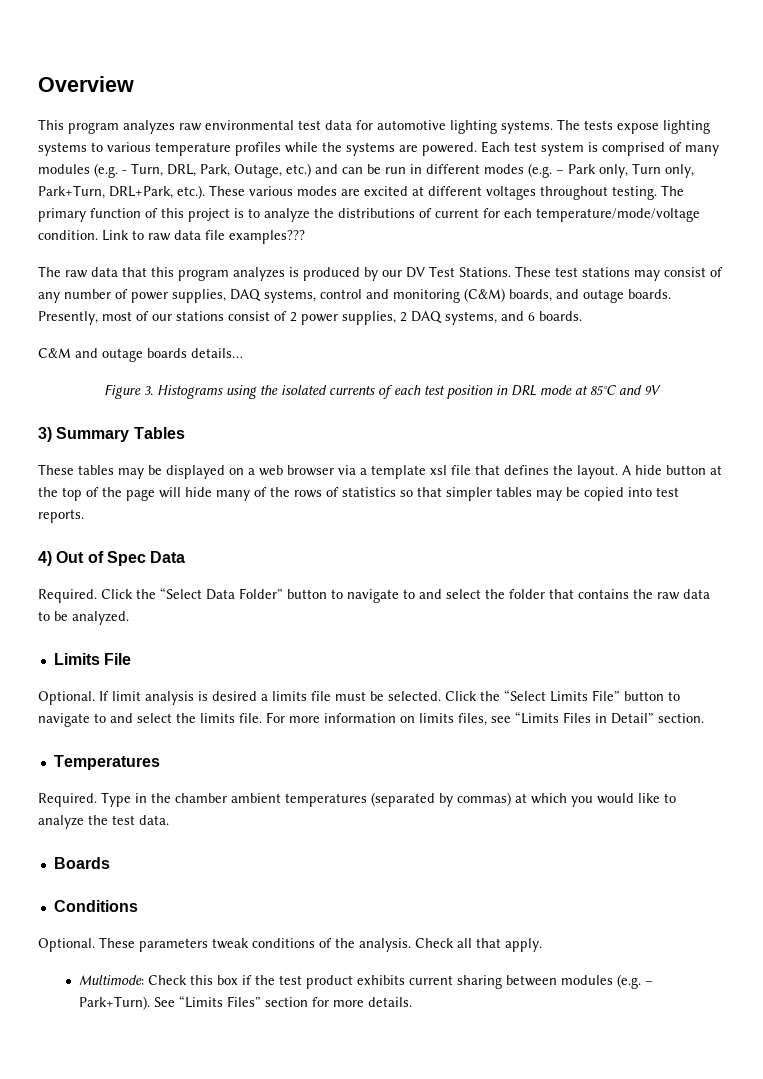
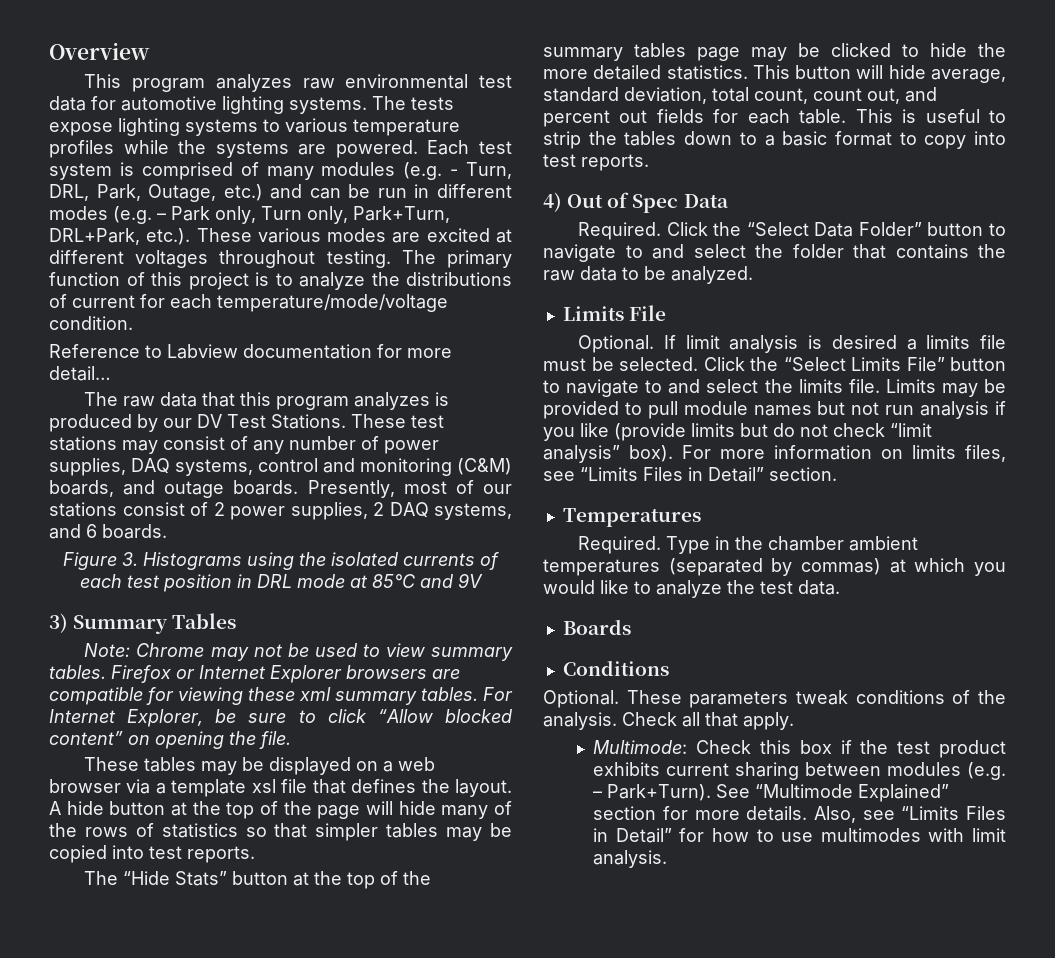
- The primary function of this project is to analyze the distributions of current for each temperature/mode/voltage condition. Link to raw data file examples???
+ The primary function of this project is to analyze the distributions of current for each temperature/mode/voltage condition.
+ Reference to Labview documentation for more detail…
- C&M and outage boards details…
+ Note: Chrome may not be used to view summary tables. Firefox or Internet Explorer browsers are compatible for viewing these xml summary tables. For Internet Explorer, be sure to click “Allow blocked content” on opening the file.
+ The “Hide Stats” button at the top of the summary tables page may be clicked to hide the more detailed statistics. This button will hide average, standard deviation, total count, count out, and percent out fields for each table. This is useful to strip the tables down to a basic format to copy into test reports.
+ Limits may be provided to pull module names but not run analysis if you like (provide limits but do not check “limit analysis” box).
- See “Limits Files” section for more details.
+ See “Multimode Explained” section for more details.
+ Also, see “Limits Files in Detail” for how to use multimodes with limit analysis.

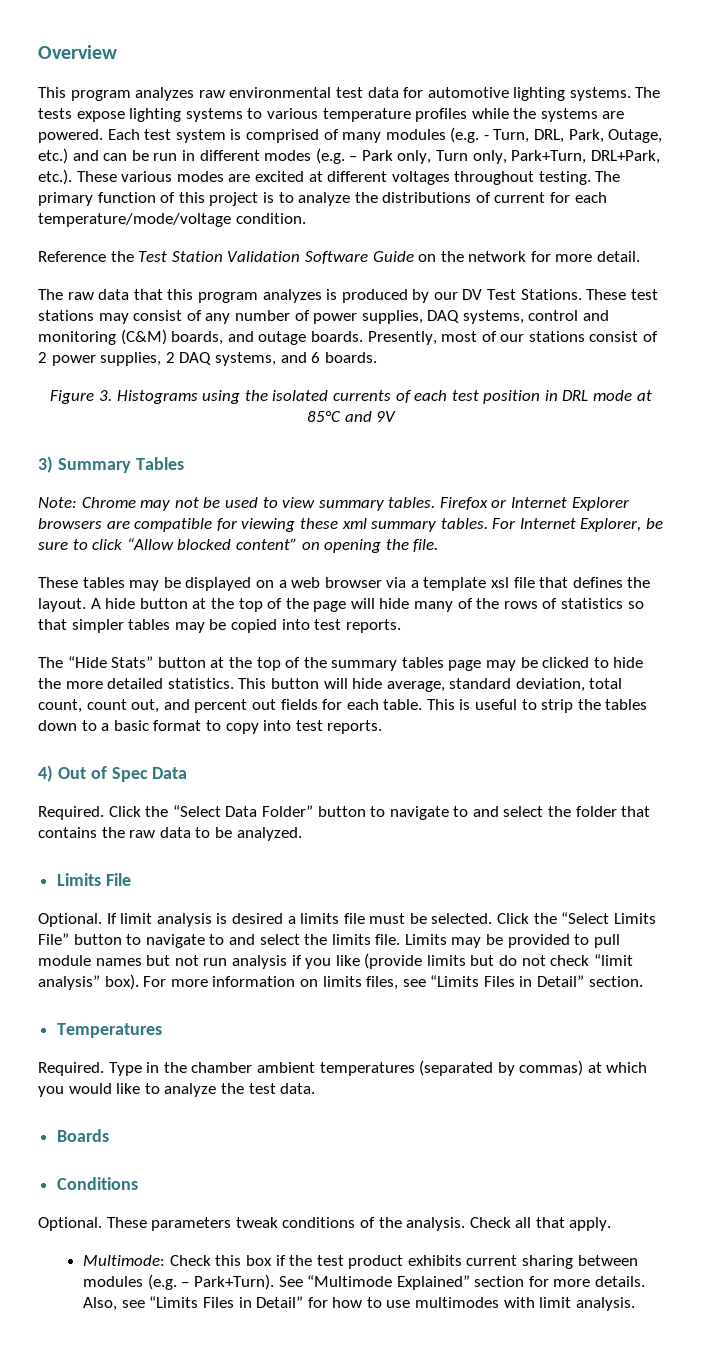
- Reference to Labview documentation for more detail…
+ Reference the Test Station Validation Software Guide on the network for more detail.

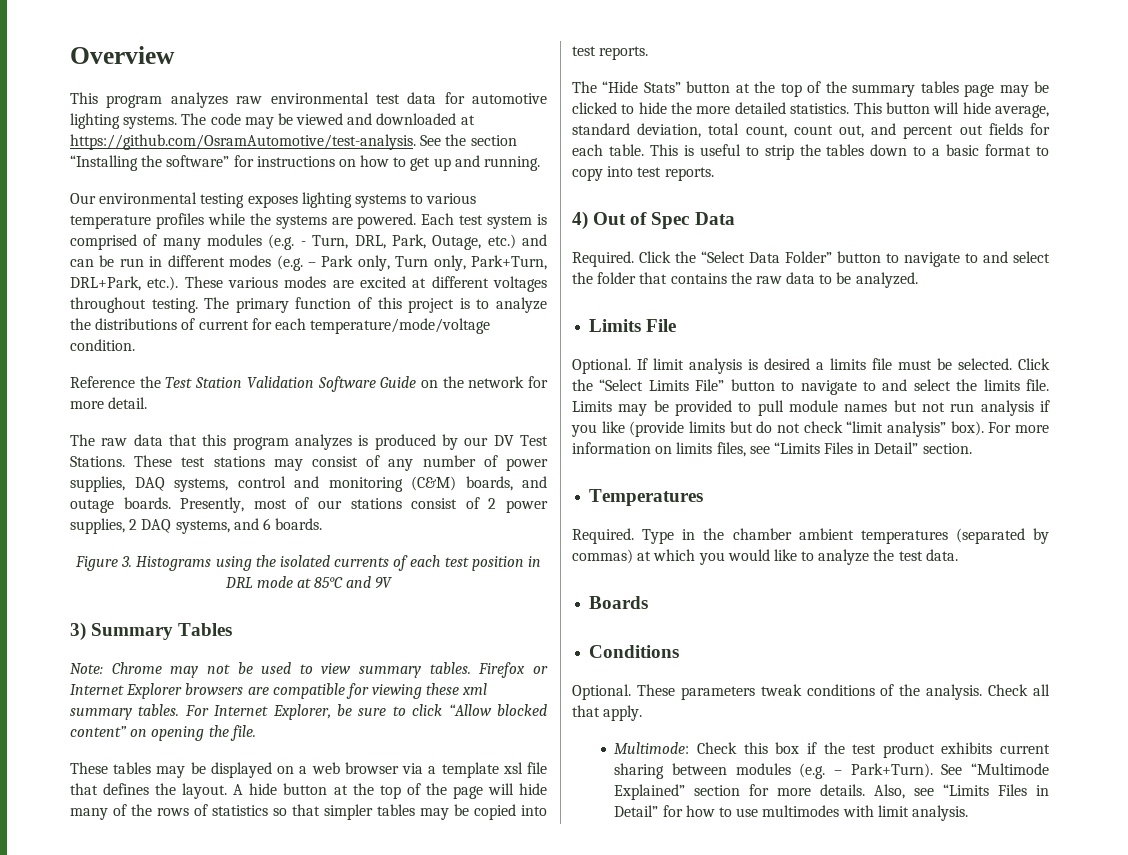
- The tests expose lighting systems to various temperature profiles while the systems are powered.
+ The code may be viewed and downloaded at https://github.com/OsramAutomotive/test-analysis. See the section “Installing the software” for instructions on how to get up and running.
+ Our environmental testing exposes lighting systems to various temperature profiles while the systems are powered.

